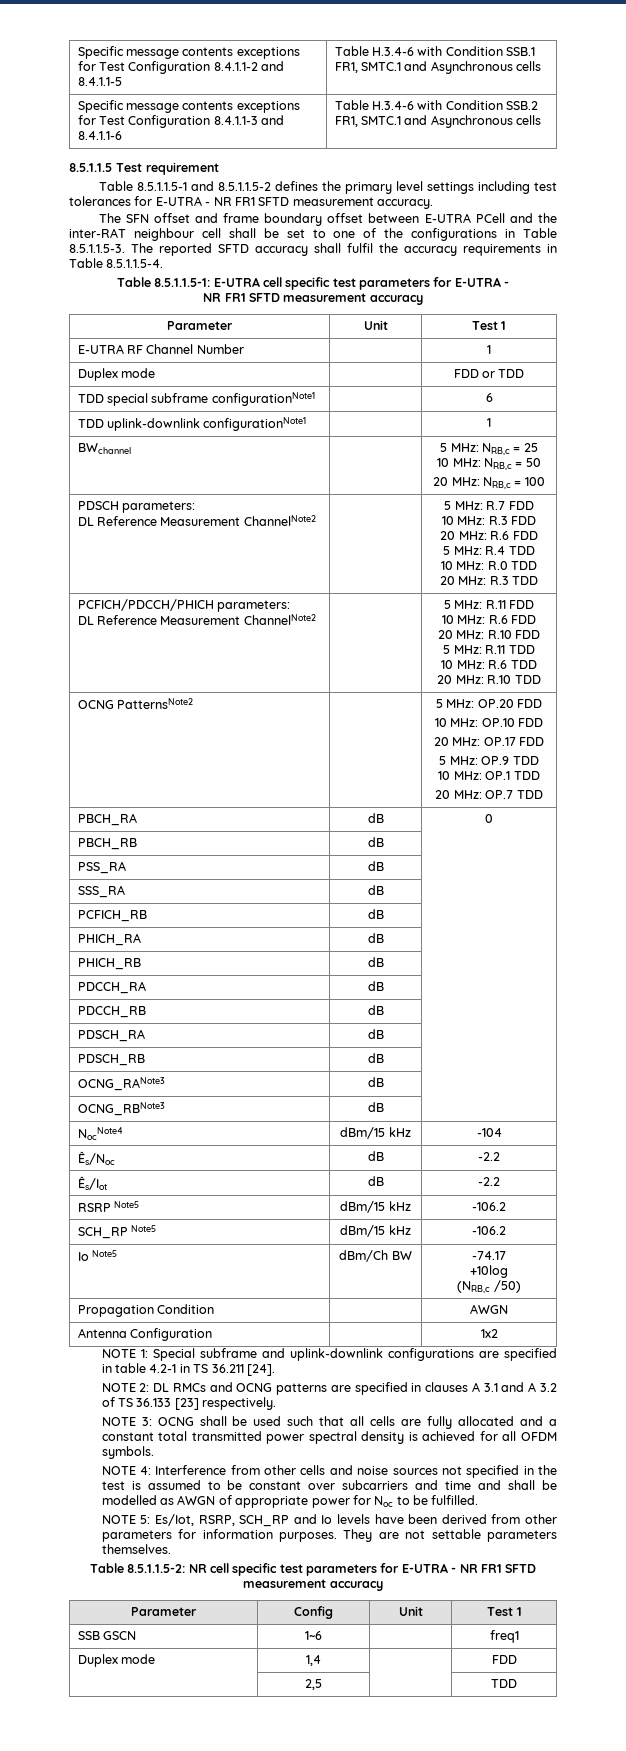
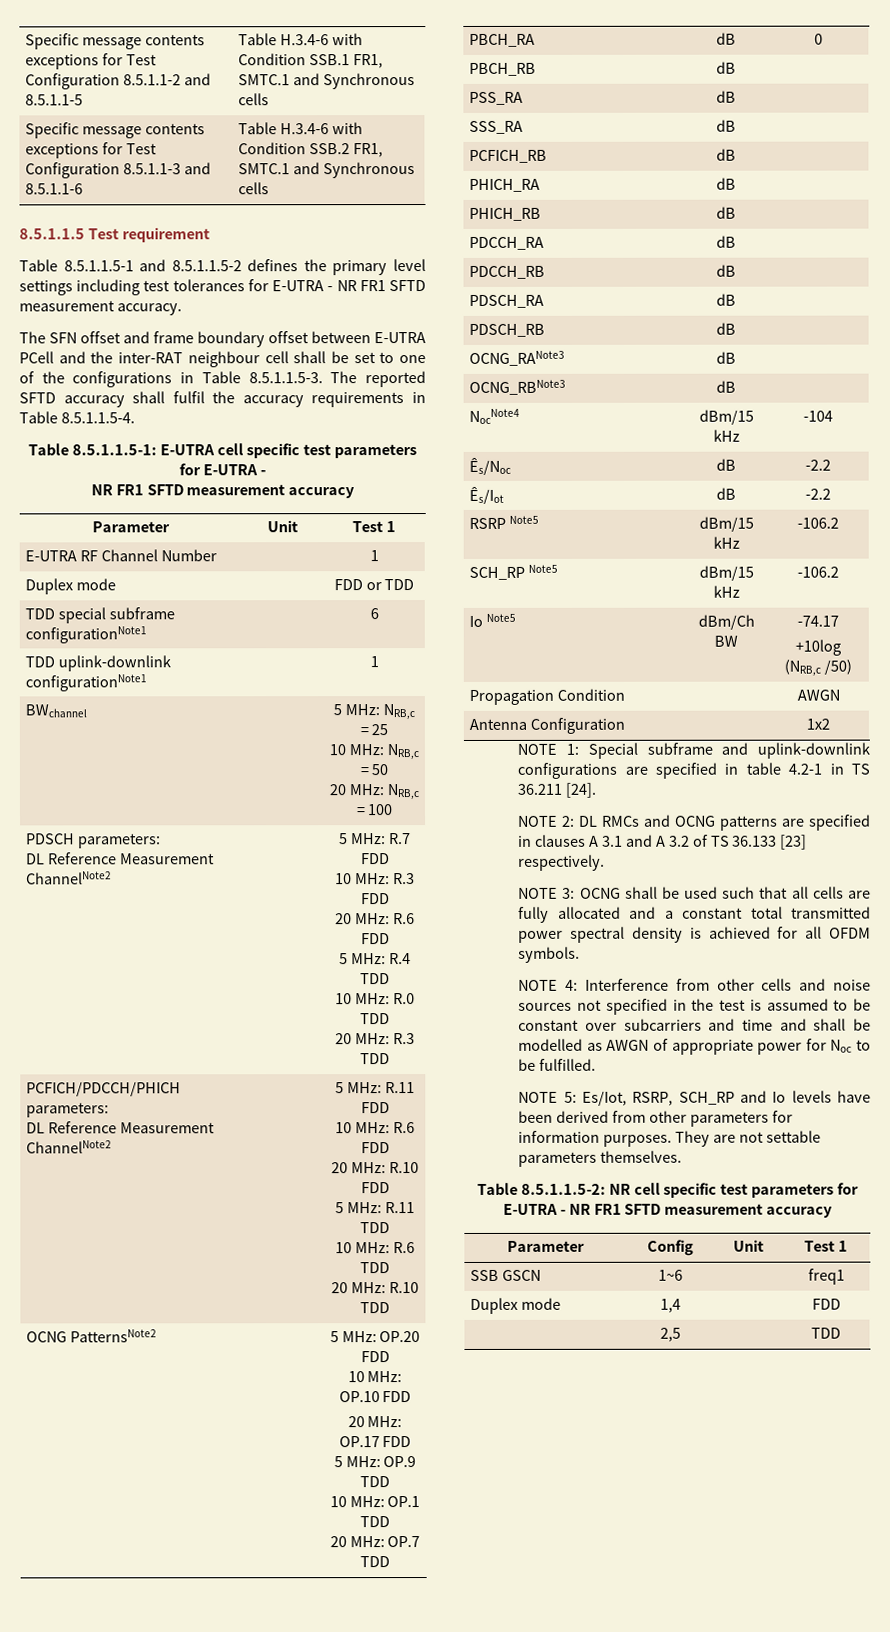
- Specific message contents exceptions for Test Configuration 8.4.1.1-2 and 8.4.1.1-5 | Table H.3.4-6 with Condition SSB.1 FR1, SMTC.1 and Asynchronous cells
+ Specific message contents exceptions for Test Configuration 8.5.1.1-2 and 8.5.1.1-5 | Table H.3.4-6 with Condition SSB.1 FR1, SMTC.1 and Synchronous cells
- Specific message contents exceptions for Test Configuration 8.4.1.1-3 and 8.4.1.1-6 | Table H.3.4-6 with Condition SSB.2 FR1, SMTC.1 and Asynchronous cells
+ Specific message contents exceptions for Test Configuration 8.5.1.1-3 and 8.5.1.1-6 | Table H.3.4-6 with Condition SSB.2 FR1, SMTC.1 and Synchronous cells

